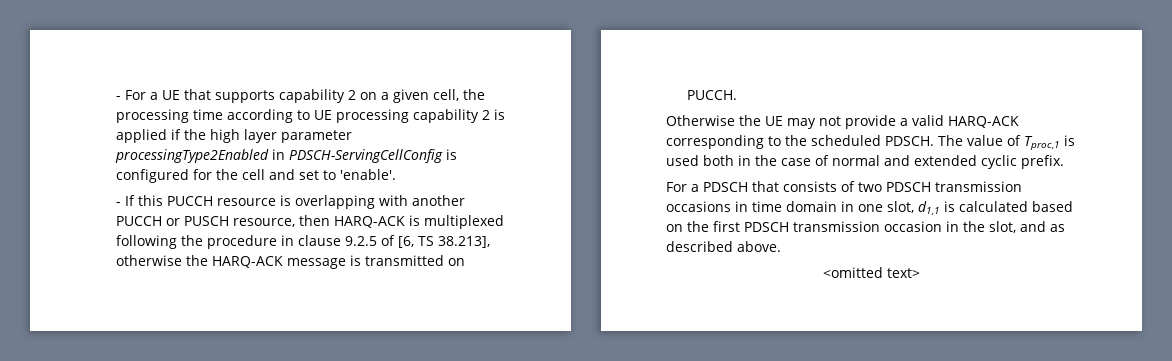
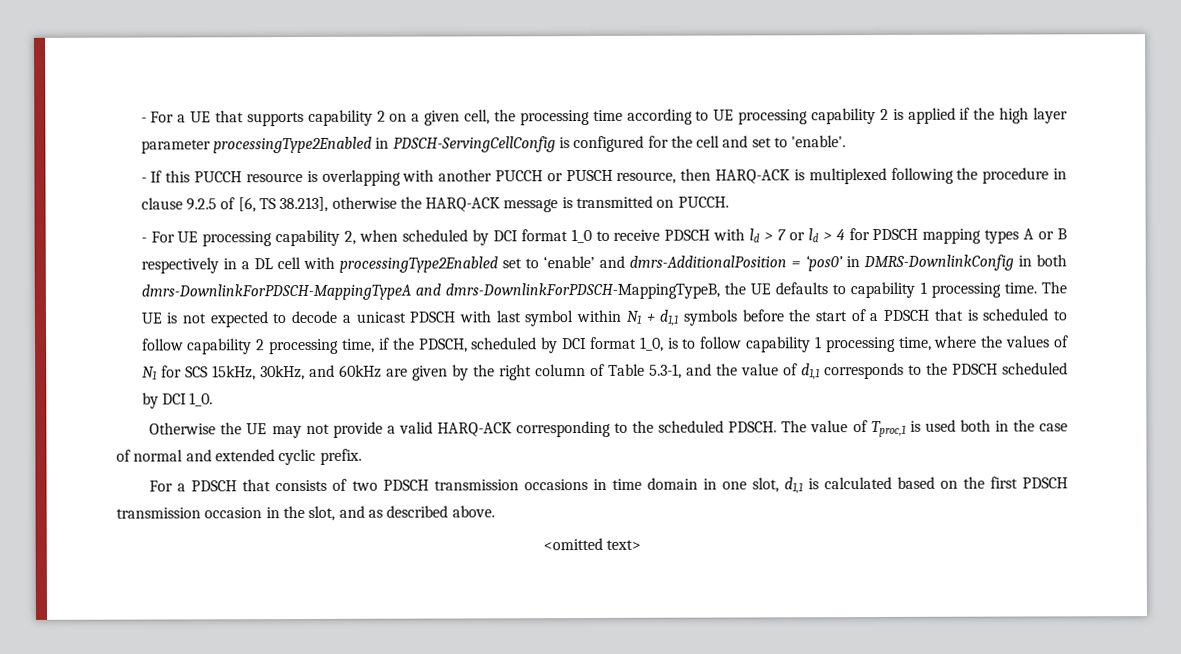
+ - For UE processing capability 2, when scheduled by DCI format 1_0 to receive PDSCH with ld > 7 or ld > 4 for PDSCH mapping types A or B respectively in a DL cell with processingType2Enabled set to ‘enable’ and dmrs-AdditionalPosition = ‘pos0’ in DMRS-DownlinkConfig in both dmrs-DownlinkForPDSCH-MappingTypeA and dmrs-DownlinkForPDSCH-MappingTypeB, the UE defaults to capability 1 processing time. The UE is not expected to decode a unicast PDSCH with last symbol within N1 + d1,1 symbols before the start of a PDSCH that is scheduled to follow capability 2 processing time, if the PDSCH, scheduled by DCI format 1_0, is to follow capability 1 processing time, where the values of N1 for SCS 15kHz, 30kHz, and 60kHz are given by the right column of Table 5.3-1, and the value of d1,1 corresponds to the PDSCH scheduled by DCI 1_0.

